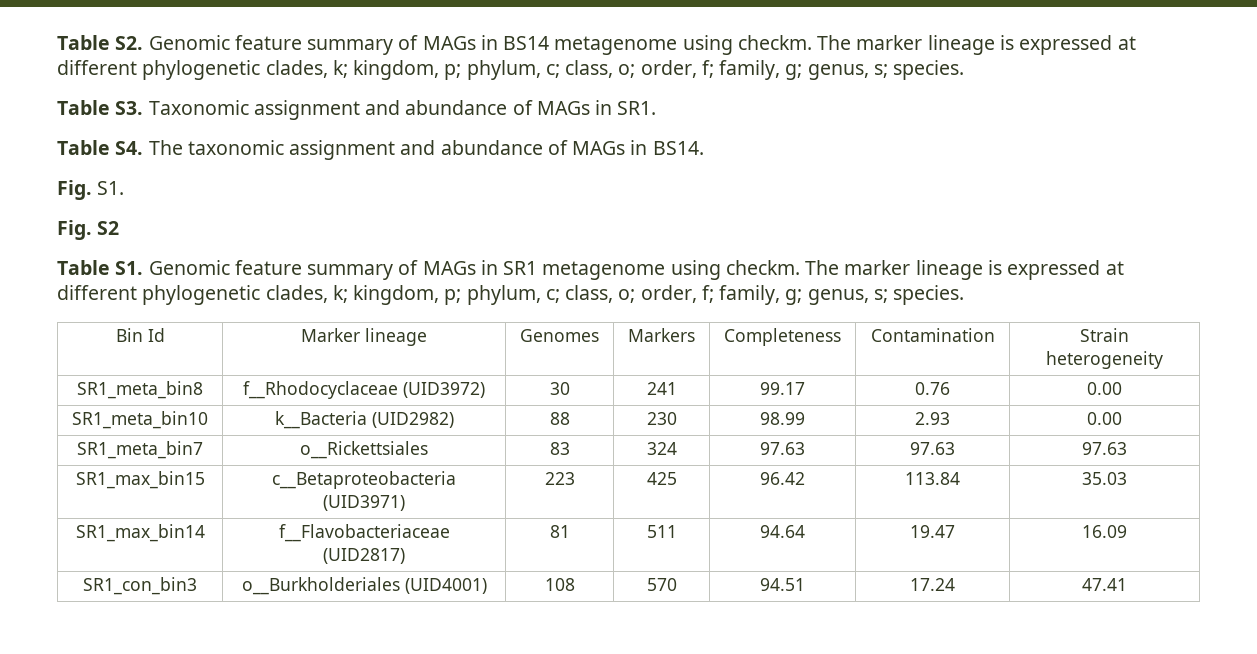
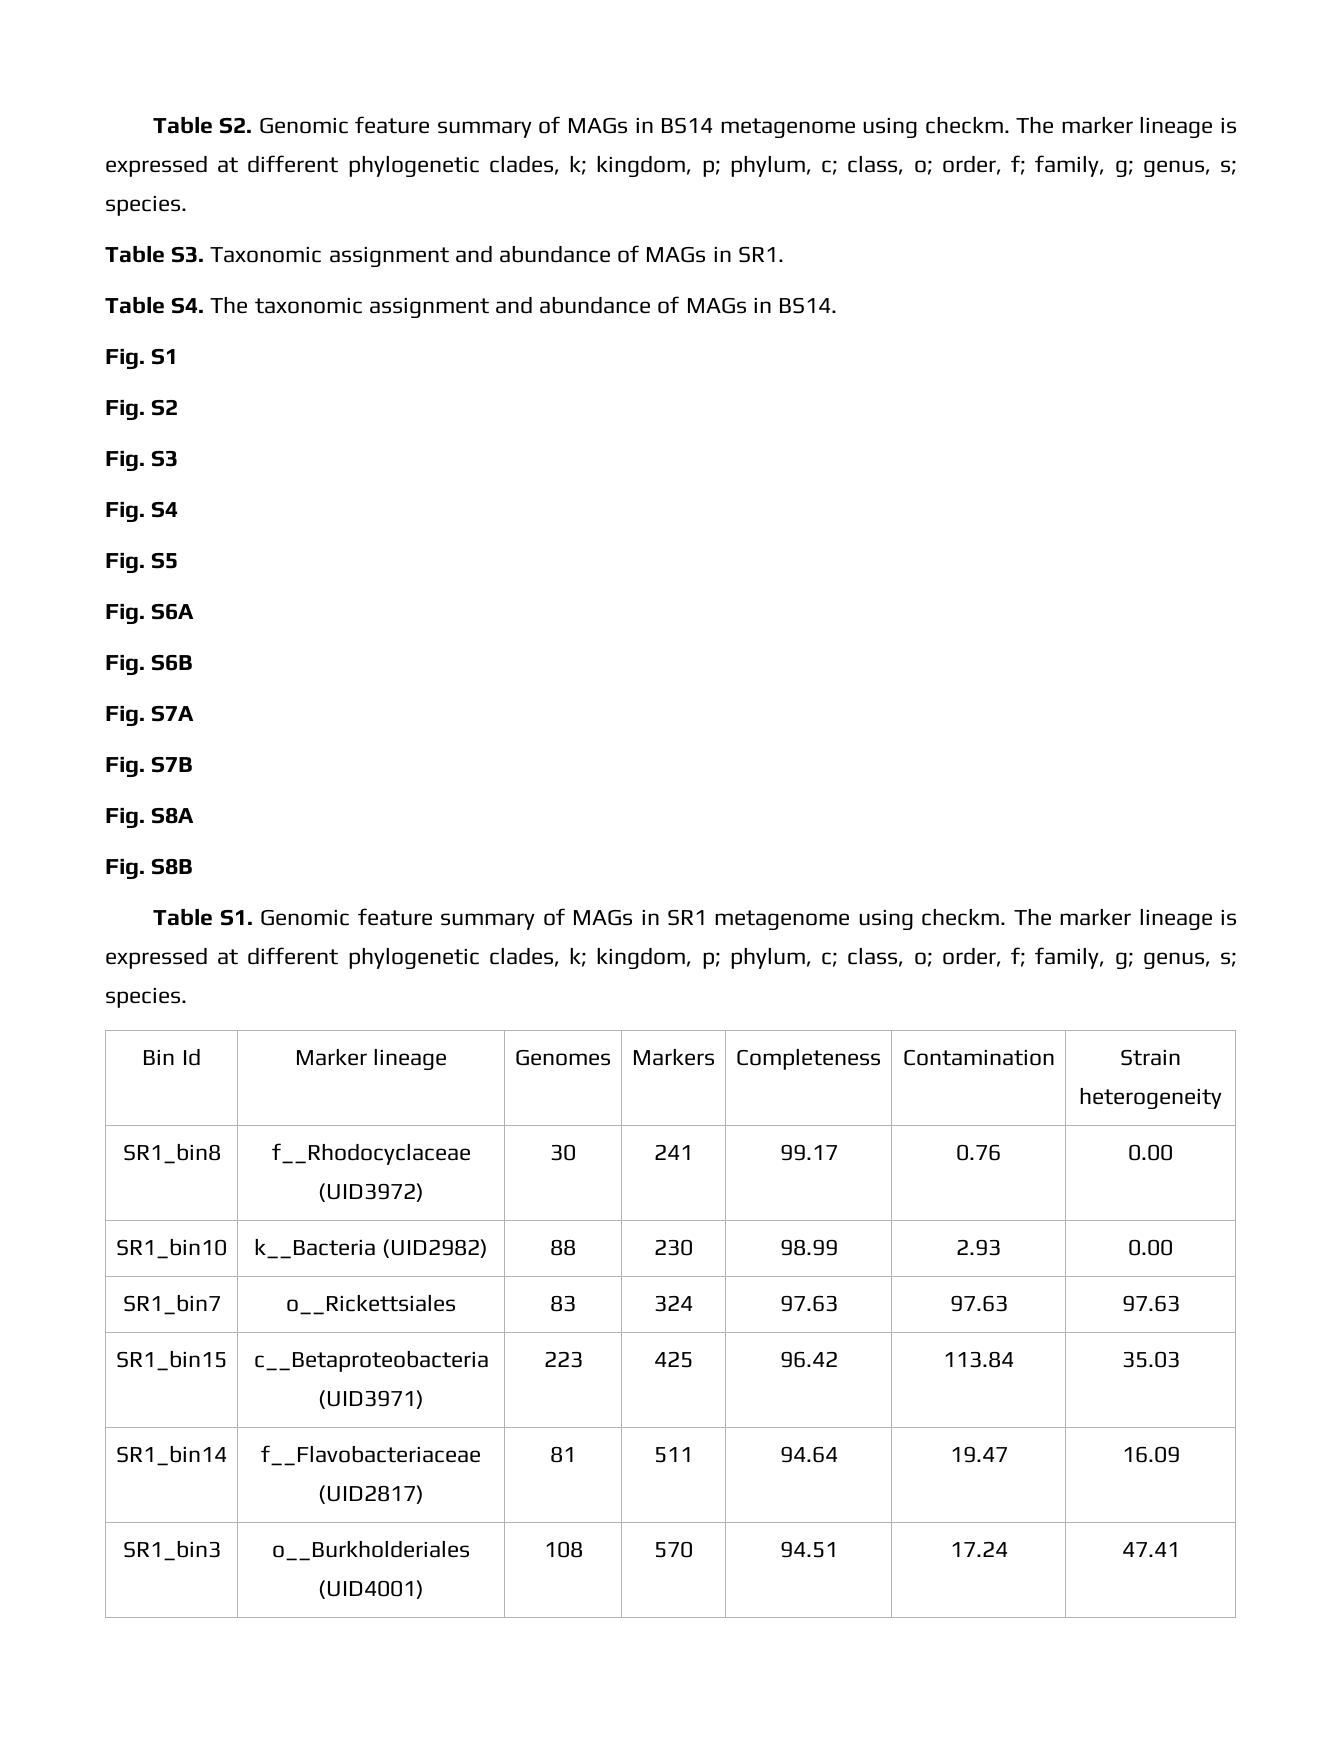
- Fig. S1.
+ Fig. S1
+ Fig. S3
+ Fig. S4
+ Fig. S5
+ Fig. S6A
+ Fig. S6B
+ Fig. S7A
+ Fig. S7B
+ Fig. S8A
+ Fig. S8B
- SR1_meta_bin8 | f__Rhodocyclaceae (UID3972) | 30 | 241 | 99.17 | 0.76 | 0.00
+ SR1_bin8 | f__Rhodocyclaceae (UID3972) | 30 | 241 | 99.17 | 0.76 | 0.00
- SR1_meta_bin10 | k__Bacteria (UID2982) | 88 | 230 | 98.99 | 2.93 | 0.00
+ SR1_bin10 | k__Bacteria (UID2982) | 88 | 230 | 98.99 | 2.93 | 0.00
- SR1_meta_bin7 | o__Rickettsiales | 83 | 324 | 97.63 | 97.63 | 97.63
+ SR1_bin7 | o__Rickettsiales | 83 | 324 | 97.63 | 97.63 | 97.63
- SR1_max_bin15 | c__Betaproteobacteria (UID3971) | 223 | 425 | 96.42 | 113.84 | 35.03
+ SR1_bin15 | c__Betaproteobacteria (UID3971) | 223 | 425 | 96.42 | 113.84 | 35.03
- SR1_max_bin14 | f__Flavobacteriaceae (UID2817) | 81 | 511 | 94.64 | 19.47 | 16.09
+ SR1_bin14 | f__Flavobacteriaceae (UID2817) | 81 | 511 | 94.64 | 19.47 | 16.09
- SR1_con_bin3 | o__Burkholderiales (UID4001) | 108 | 570 | 94.51 | 17.24 | 47.41
+ SR1_bin3 | o__Burkholderiales (UID4001) | 108 | 570 | 94.51 | 17.24 | 47.41

